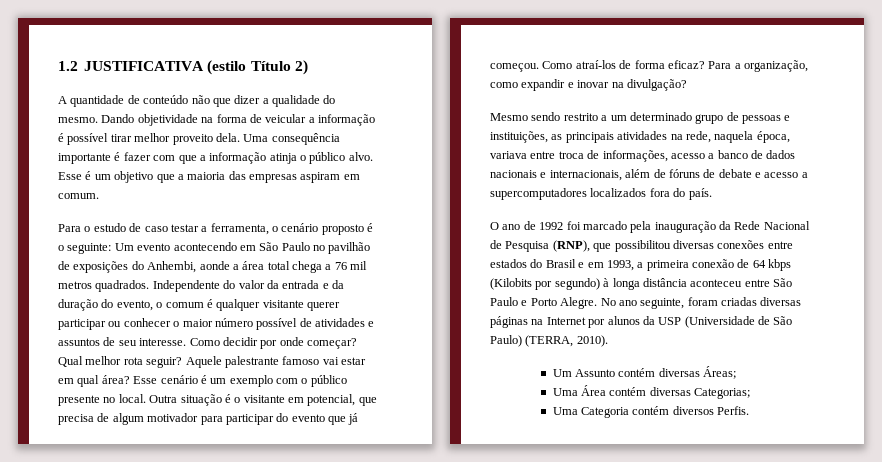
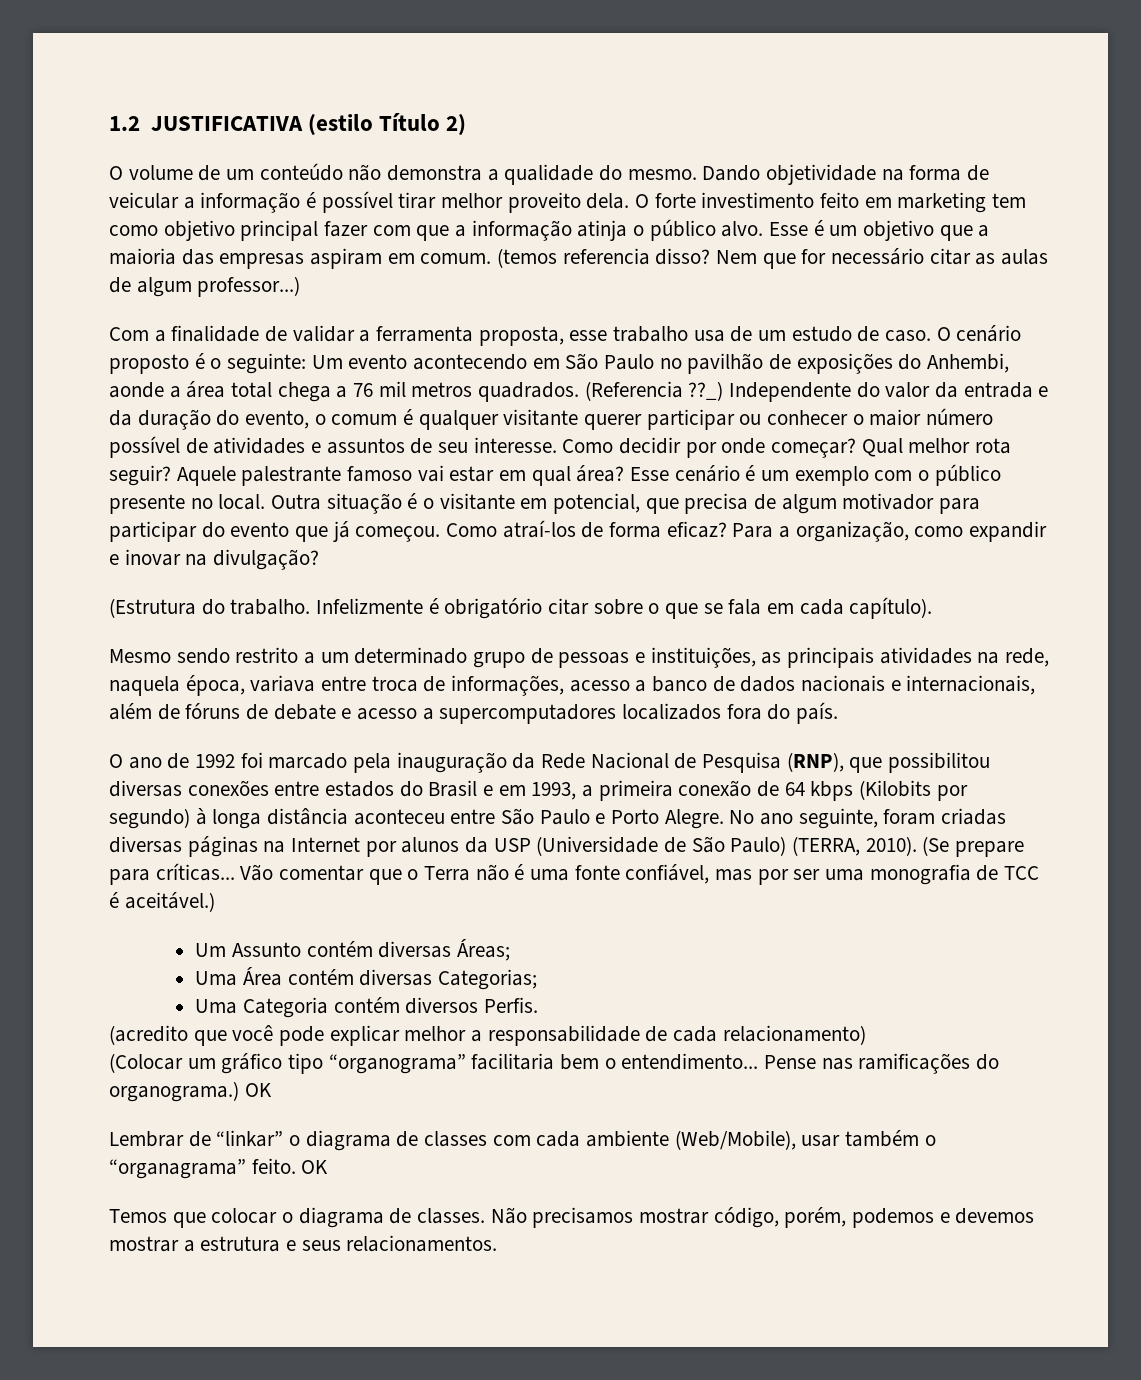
- A quantidade de conteúdo não que dizer a qualidade do mesmo.
+ O volume de um conteúdo não demonstra a qualidade do mesmo.
- Uma consequência importante é fazer com que a informação atinja o público alvo.
+ O forte investimento feito em marketing tem como objetivo principal fazer com que a informação atinja o público alvo.
- Esse é um objetivo que a maioria das empresas aspiram em comum.
- Para o estudo de caso testar a ferramenta, o cenário proposto é o seguinte: Um evento acontecendo em São Paulo no pavilhão de exposições do Anhembi, aonde a área total chega a 76 mil metros quadrados.
+ Esse é um objetivo que a maioria das empresas aspiram em comum. (temos referencia disso? Nem que for necessário citar as aulas de algum professor...)
+ Com a finalidade de validar a ferramenta proposta, esse trabalho usa de um estudo de caso. O cenário proposto é o seguinte: Um evento acontecendo em São Paulo no pavilhão de exposições do Anhembi, aonde a área total chega a 76 mil metros quadrados.
- Independente do valor da entrada e da duração do evento, o comum é qualquer visitante querer participar ou conhecer o maior número possível de atividades e assuntos de seu interesse.
+ (Referencia ??_) Independente do valor da entrada e da duração do evento, o comum é qualquer visitante querer participar ou conhecer o maior número possível de atividades e assuntos de seu interesse.
+ (Estrutura do trabalho. Infelizmente é obrigatório citar sobre o que se fala em cada capítulo).
+ (Se prepare para críticas... Vão comentar que o Terra não é uma fonte confiável, mas por ser uma monografia de TCC é aceitável.)
+ (acredito que você pode explicar melhor a responsabilidade de cada relacionamento)
+ (Colocar um gráfico tipo “organograma” facilitaria bem o entendimento... Pense nas ramificações do organograma.) OK
+ Lembrar de “linkar” o diagrama de classes com cada ambiente (Web/Mobile), usar também o “organagrama” feito. OK
+ Temos que colocar o diagrama de classes. Não precisamos mostrar código, porém, podemos e devemos mostrar a estrutura e seus relacionamentos.

